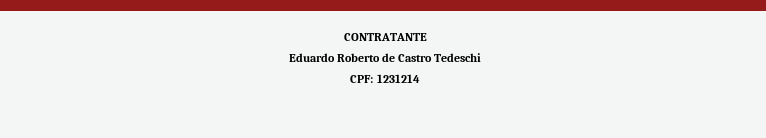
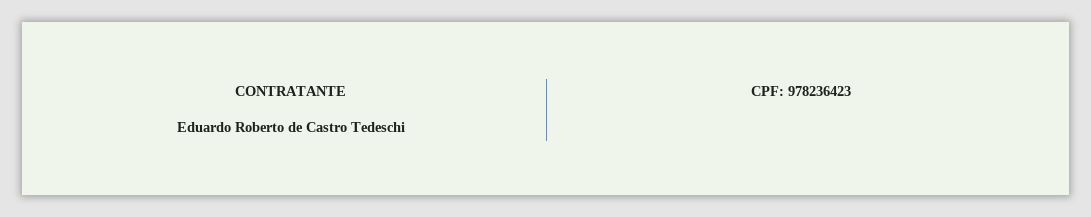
- CPF: 1231214
+ CPF: 978236423

